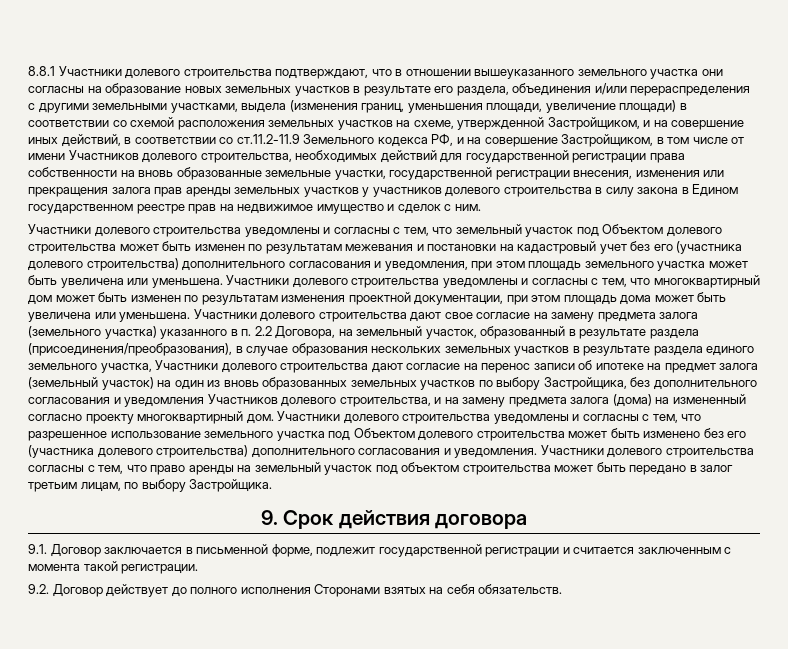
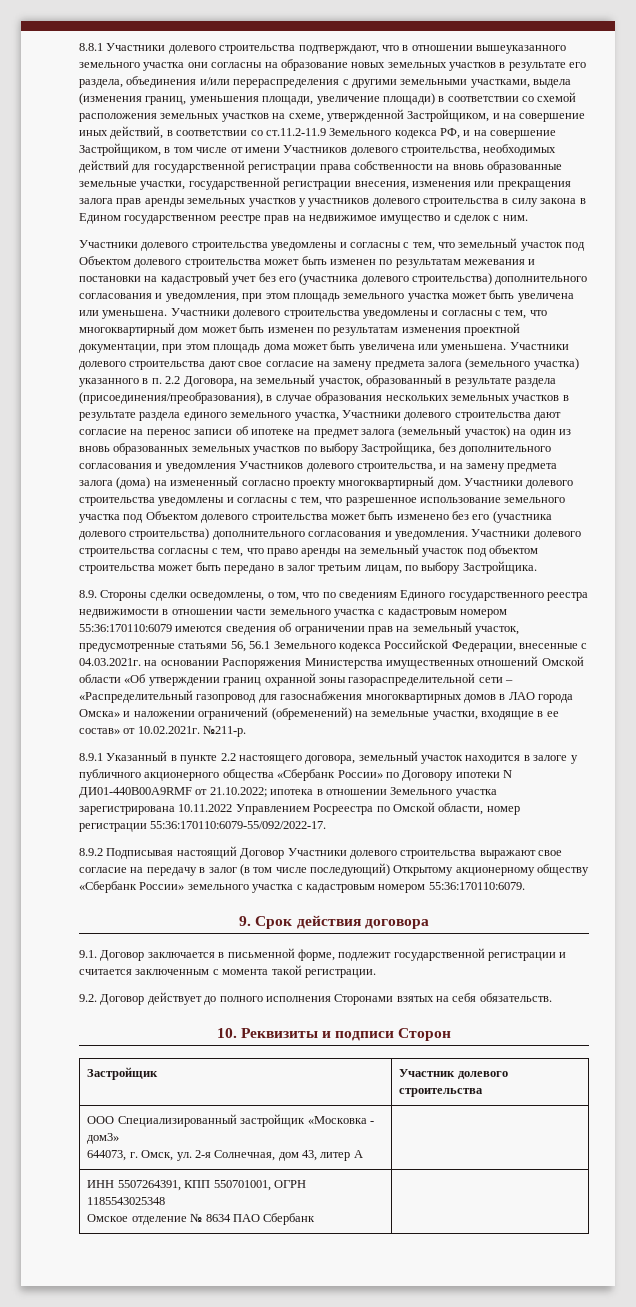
+ 8.9. Стороны сделки осведомлены, о том, что по сведениям Единого государственного реестра недвижимости в отношении части земельного участка с кадастровым номером 55:36:170110:6079 имеются сведения об ограничении прав на земельный участок, предусмотренные статьями 56, 56.1 Земельного кодекса Российской Федерации, внесенные с 04.03.2021г. на основании Распоряжения Министерства имущественных отношений Омской области «Об утверждении границ охранной зоны газораспределительной сети – «Распределительный газопровод для газоснабжения многоквартирных домов в ЛАО города Омска» и наложении ограничений (обременений) на земельные участки, входящие в ее состав» от 10.02.2021г. №211-р.
+ 8.9.1 Указанный в пункте 2.2 настоящего договора, земельный участок находится в залоге у публичного акционерного общества «Сбербанк России» по Договору ипотеки N ДИ01-440B00A9RMF от 21.10.2022; ипотека в отношении Земельного участка зарегистрирована 10.11.2022 Управлением Росреестра по Омской области, номер регистрации 55:36:170110:6079-55/092/2022-17.
+ 8.9.2 Подписывая настоящий Договор Участники долевого строительства выражают свое согласие на передачу в залог (в том числе последующий) Открытому акционерному обществу «Сбербанк России» земельного участка с кадастровым номером 55:36:170110:6079.
+ 10. Реквизиты и подписи Сторон
+ Застройщик | Участник долевого строительства
+ ООО Специализированный застройщик «Московка - дом3»
+ 644073, г. Омск, ул. 2-я Солнечная, дом 43, литер А |
+ ИНН 5507264391, КПП 550701001, ОГРН 1185543025348
+ Омское отделение № 8634 ПАО Сбербанк |

